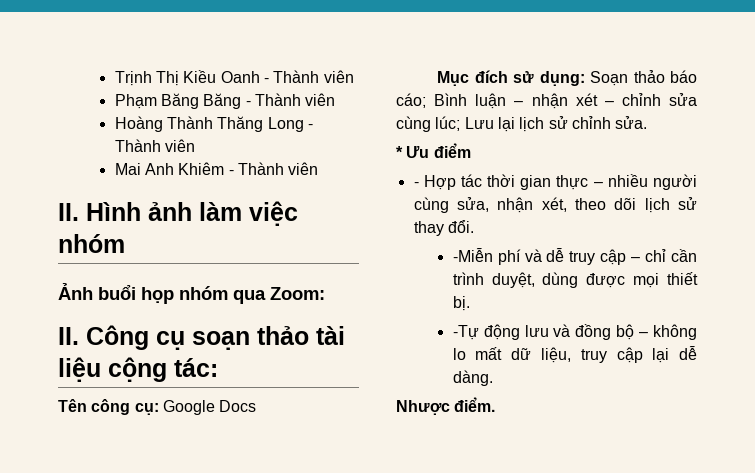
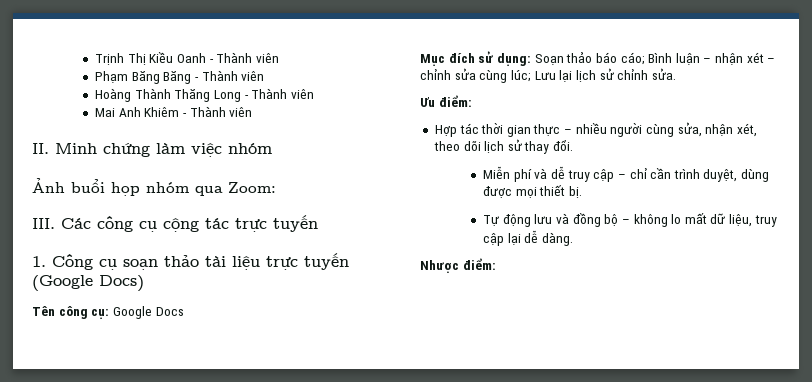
- II. Hình ảnh làm việc nhóm
+ II. Minh chứng làm việc nhóm
- II. Công cụ soạn thảo tài liệu cộng tác:
+ III. Các công cụ cộng tác trực tuyến
+ 1. Công cụ soạn thảo tài liệu trực tuyến (Google Docs)
- * Ưu điểm
- - Hợp tác thời gian thực – nhiều người cùng sửa, nhận xét, theo dõi lịch sử thay đổi.
+ Ưu điểm:
+ Hợp tác thời gian thực – nhiều người cùng sửa, nhận xét, theo dõi lịch sử thay đổi.
- -Miễn phí và dễ truy cập – chỉ cần trình duyệt, dùng được mọi thiết bị.
+ Miễn phí và dễ truy cập – chỉ cần trình duyệt, dùng được mọi thiết bị.
- -Tự động lưu và đồng bộ – không lo mất dữ liệu, truy cập lại dễ dàng.
+ Tự động lưu và đồng bộ – không lo mất dữ liệu, truy cập lại dễ dàng.
- Nhược điểm.
+ Nhược điểm:

